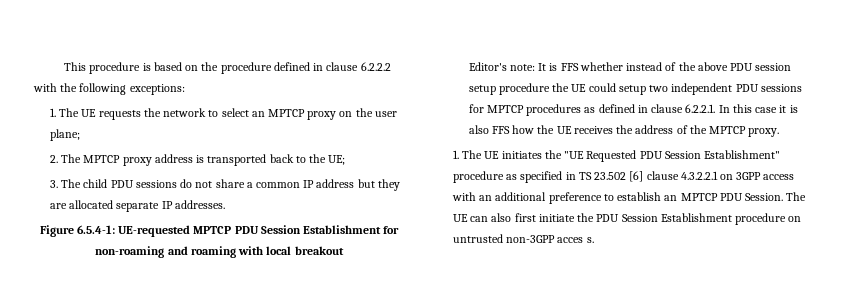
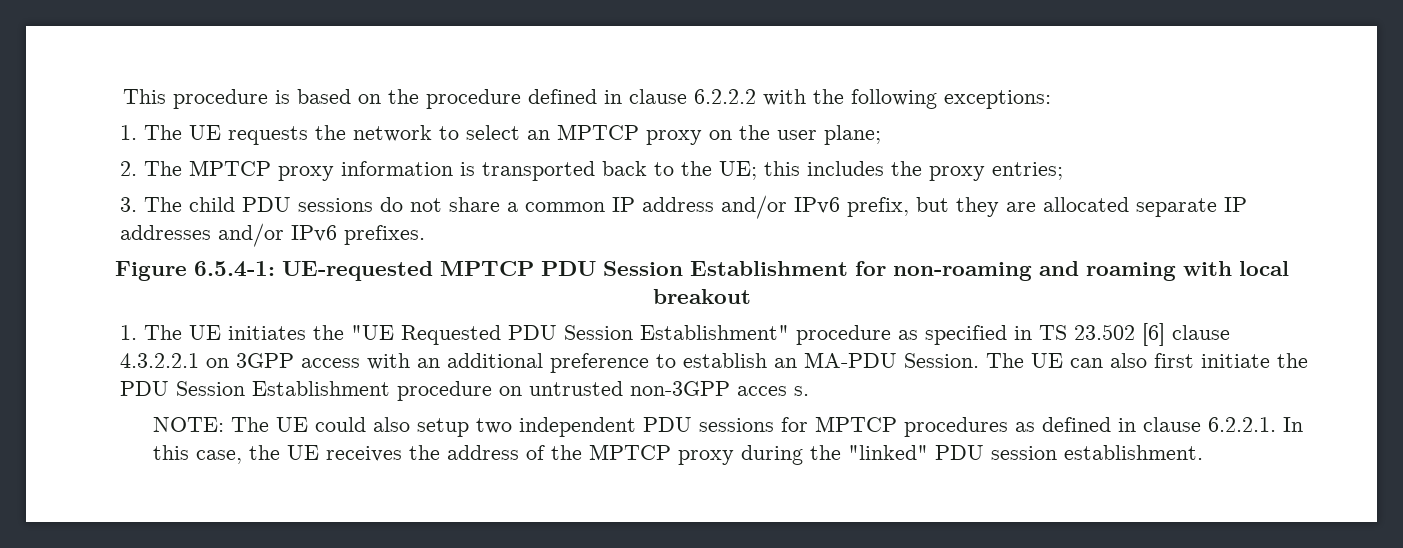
- 2. The MPTCP proxy address is transported back to the UE;
+ 2. The MPTCP proxy information is transported back to the UE; this includes the proxy entries;
- 3. The child PDU sessions do not share a common IP address but they are allocated separate IP addresses.
+ 3. The child PDU sessions do not share a common IP address and/or IPv6 prefix, but they are allocated separate IP addresses and/or IPv6 prefixes.
- Editor's note: It is FFS whether instead of the above PDU session setup procedure the UE could setup two independent PDU sessions for MPTCP procedures as defined in clause 6.2.2.1. In this case it is also FFS how the UE receives the address of the MPTCP proxy.
- 1. The UE initiates the "UE Requested PDU Session Establishment" procedure as specified in TS 23.502 [6] clause 4.3.2.2.1 on 3GPP access with an additional preference to establish an MPTCP PDU Session.
+ 1. The UE initiates the "UE Requested PDU Session Establishment" procedure as specified in TS 23.502 [6] clause 4.3.2.2.1 on 3GPP access with an additional preference to establish an MA-PDU Session.
+ NOTE: The UE could also setup two independent PDU sessions for MPTCP procedures as defined in clause 6.2.2.1. In this case, the UE receives the address of the MPTCP proxy during the "linked" PDU session establishment.

